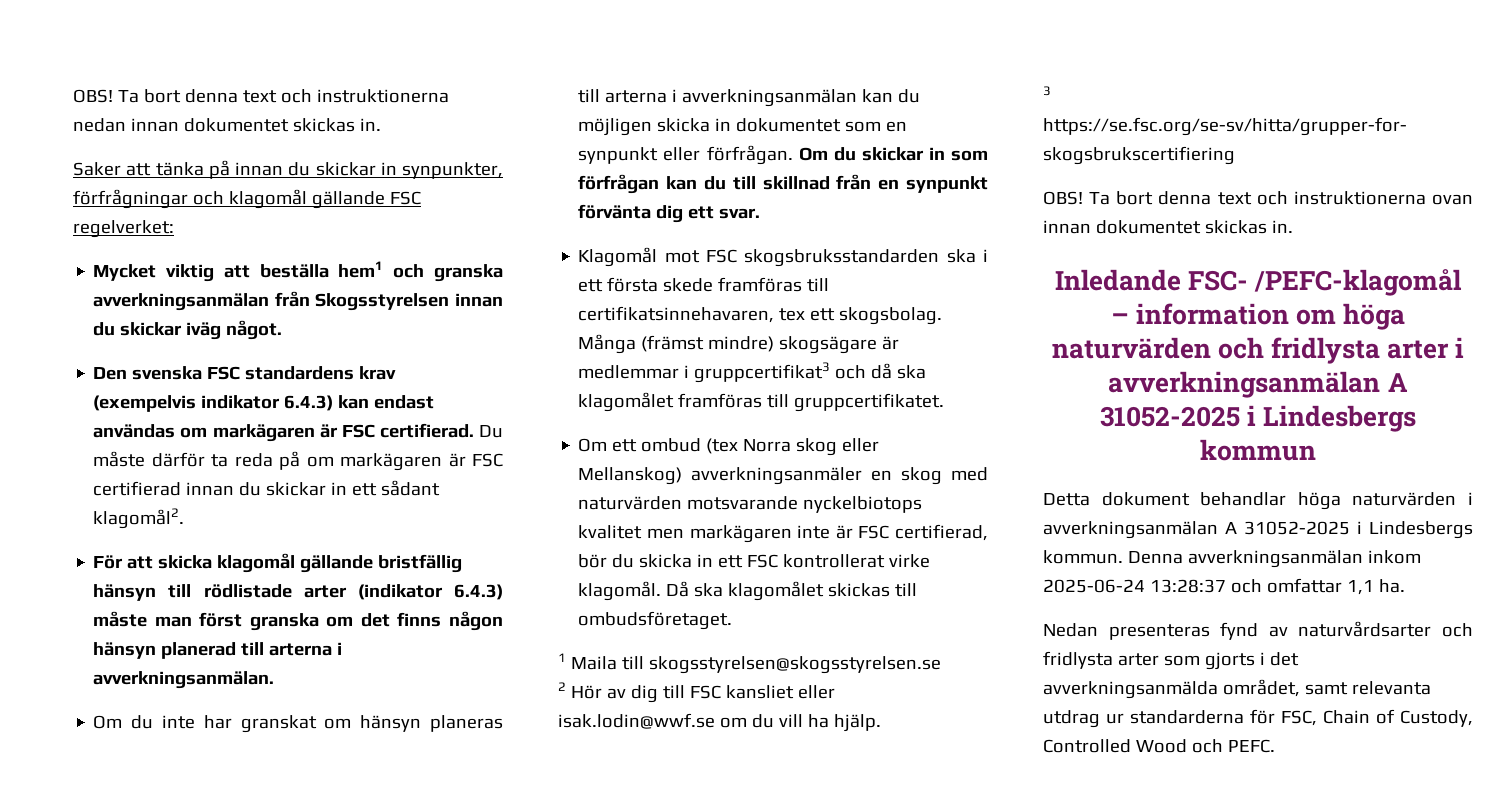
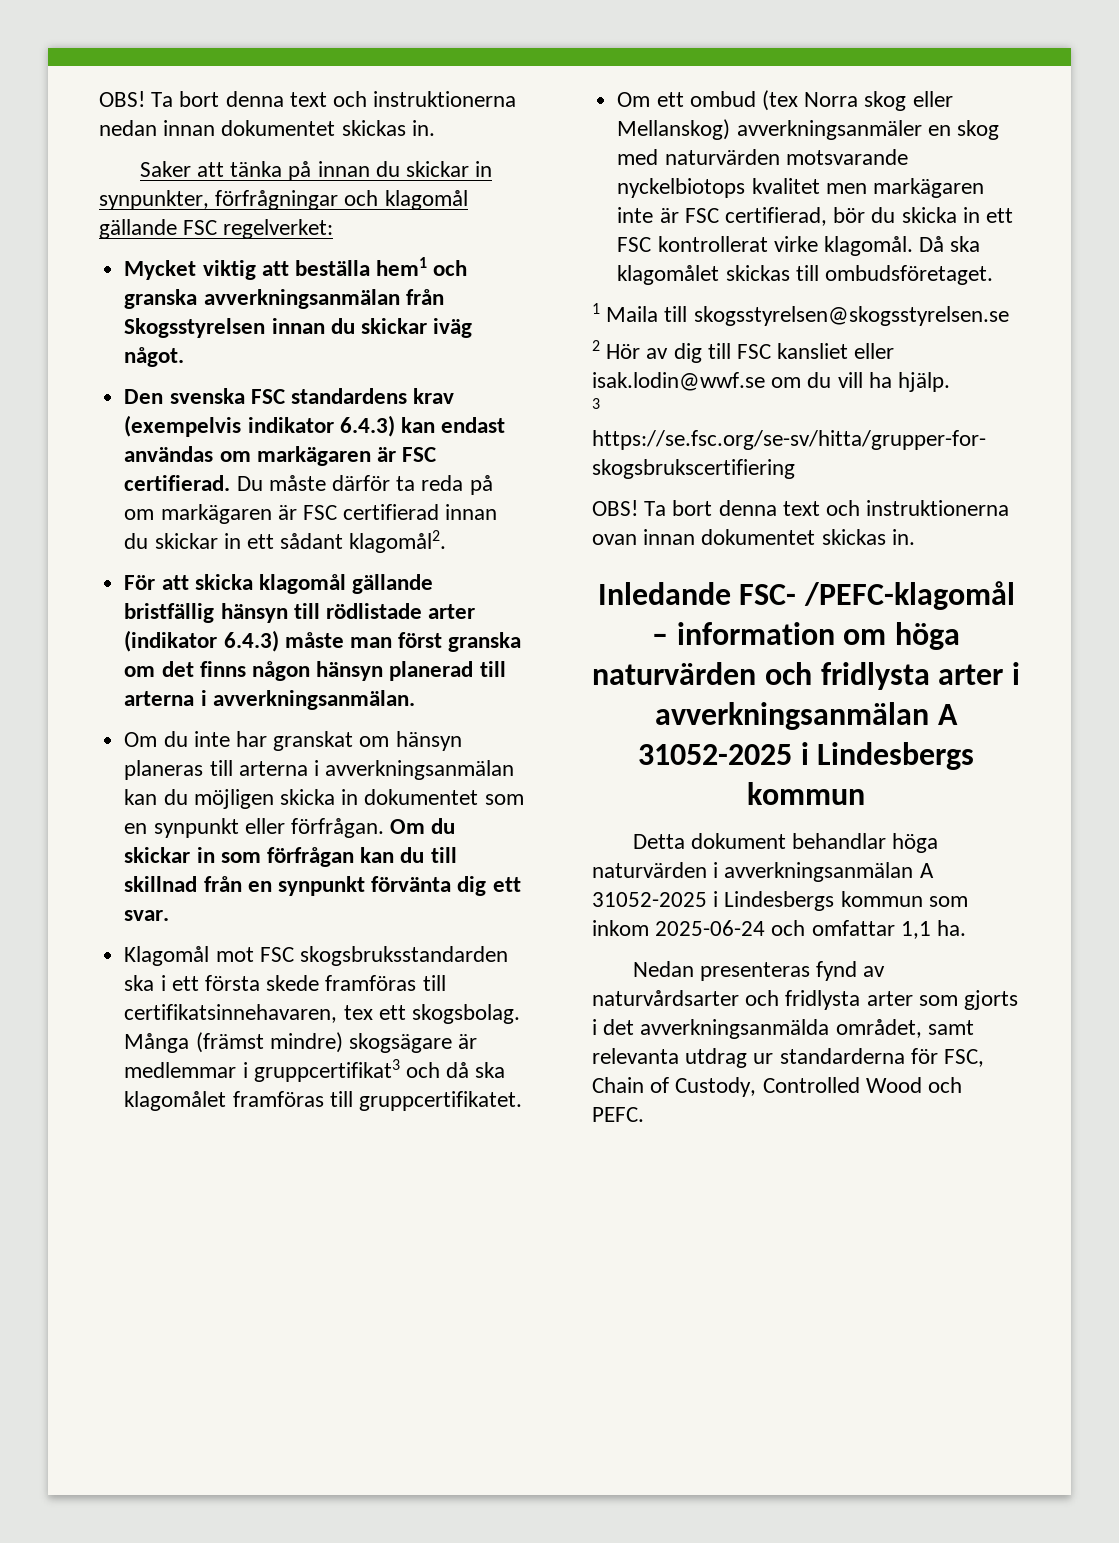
- Detta dokument behandlar höga naturvärden i avverkningsanmälan A 31052-2025 i Lindesbergs kommun. Denna avverkningsanmälan inkom 2025-06-24 13:28:37 och omfattar 1,1 ha.
+ Detta dokument behandlar höga naturvärden i avverkningsanmälan A 31052-2025 i Lindesbergs kommun som inkom 2025-06-24 och omfattar 1,1 ha.

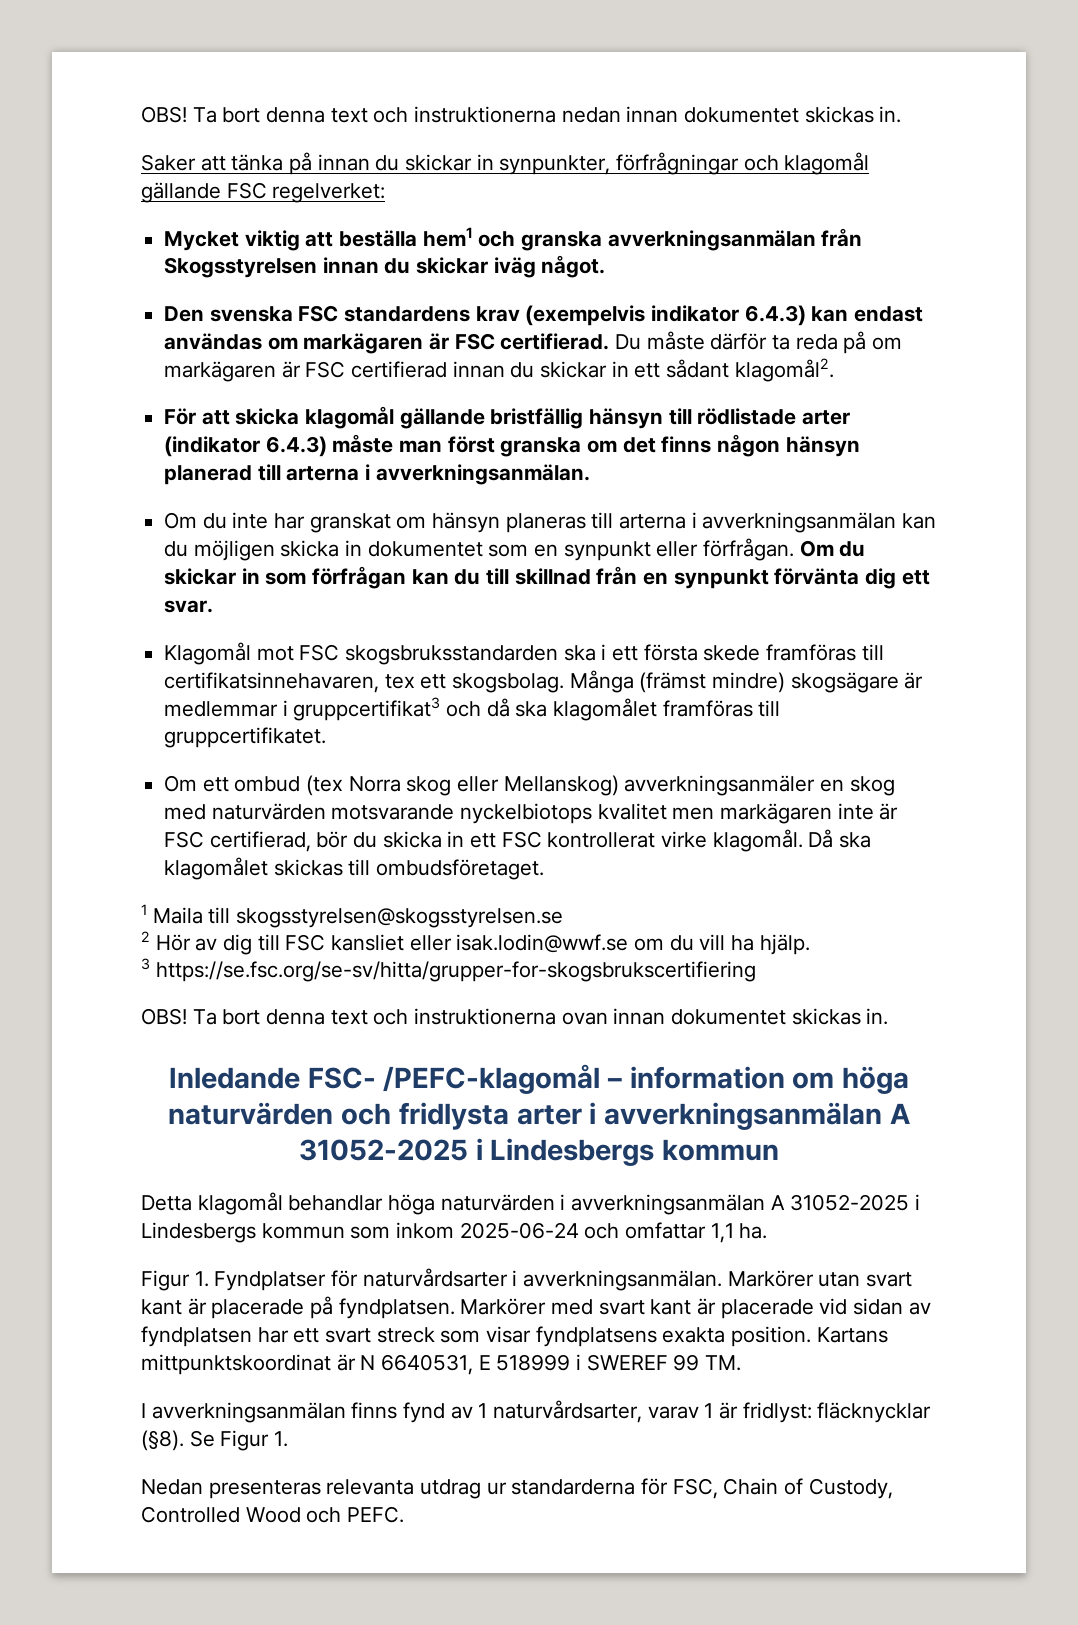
- Detta dokument behandlar höga naturvärden i avverkningsanmälan A 31052-2025 i Lindesbergs kommun som inkom 2025-06-24 och omfattar 1,1 ha.
+ Detta klagomål behandlar höga naturvärden i avverkningsanmälan A 31052-2025 i Lindesbergs kommun som inkom 2025-06-24 och omfattar 1,1 ha.
- Nedan presenteras fynd av naturvårdsarter och fridlysta arter som gjorts i det avverkningsanmälda området, samt relevanta utdrag ur standarderna för FSC, Chain of Custody, Controlled Wood och PEFC.
+ Figur 1. Fyndplatser för naturvårdsarter i avverkningsanmälan. Markörer utan svart kant är placerade på fyndplatsen. Markörer med svart kant är placerade vid sidan av fyndplatsen har ett svart streck som visar fyndplatsens exakta position. Kartans mittpunktskoordinat är N 6640531, E 518999 i SWEREF 99 TM.
+ I avverkningsanmälan finns fynd av 1 naturvårdsarter, varav 1 är fridlyst: fläcknycklar (§8). Se Figur 1.
+ Nedan presenteras relevanta utdrag ur standarderna för FSC, Chain of Custody, Controlled Wood och PEFC.

